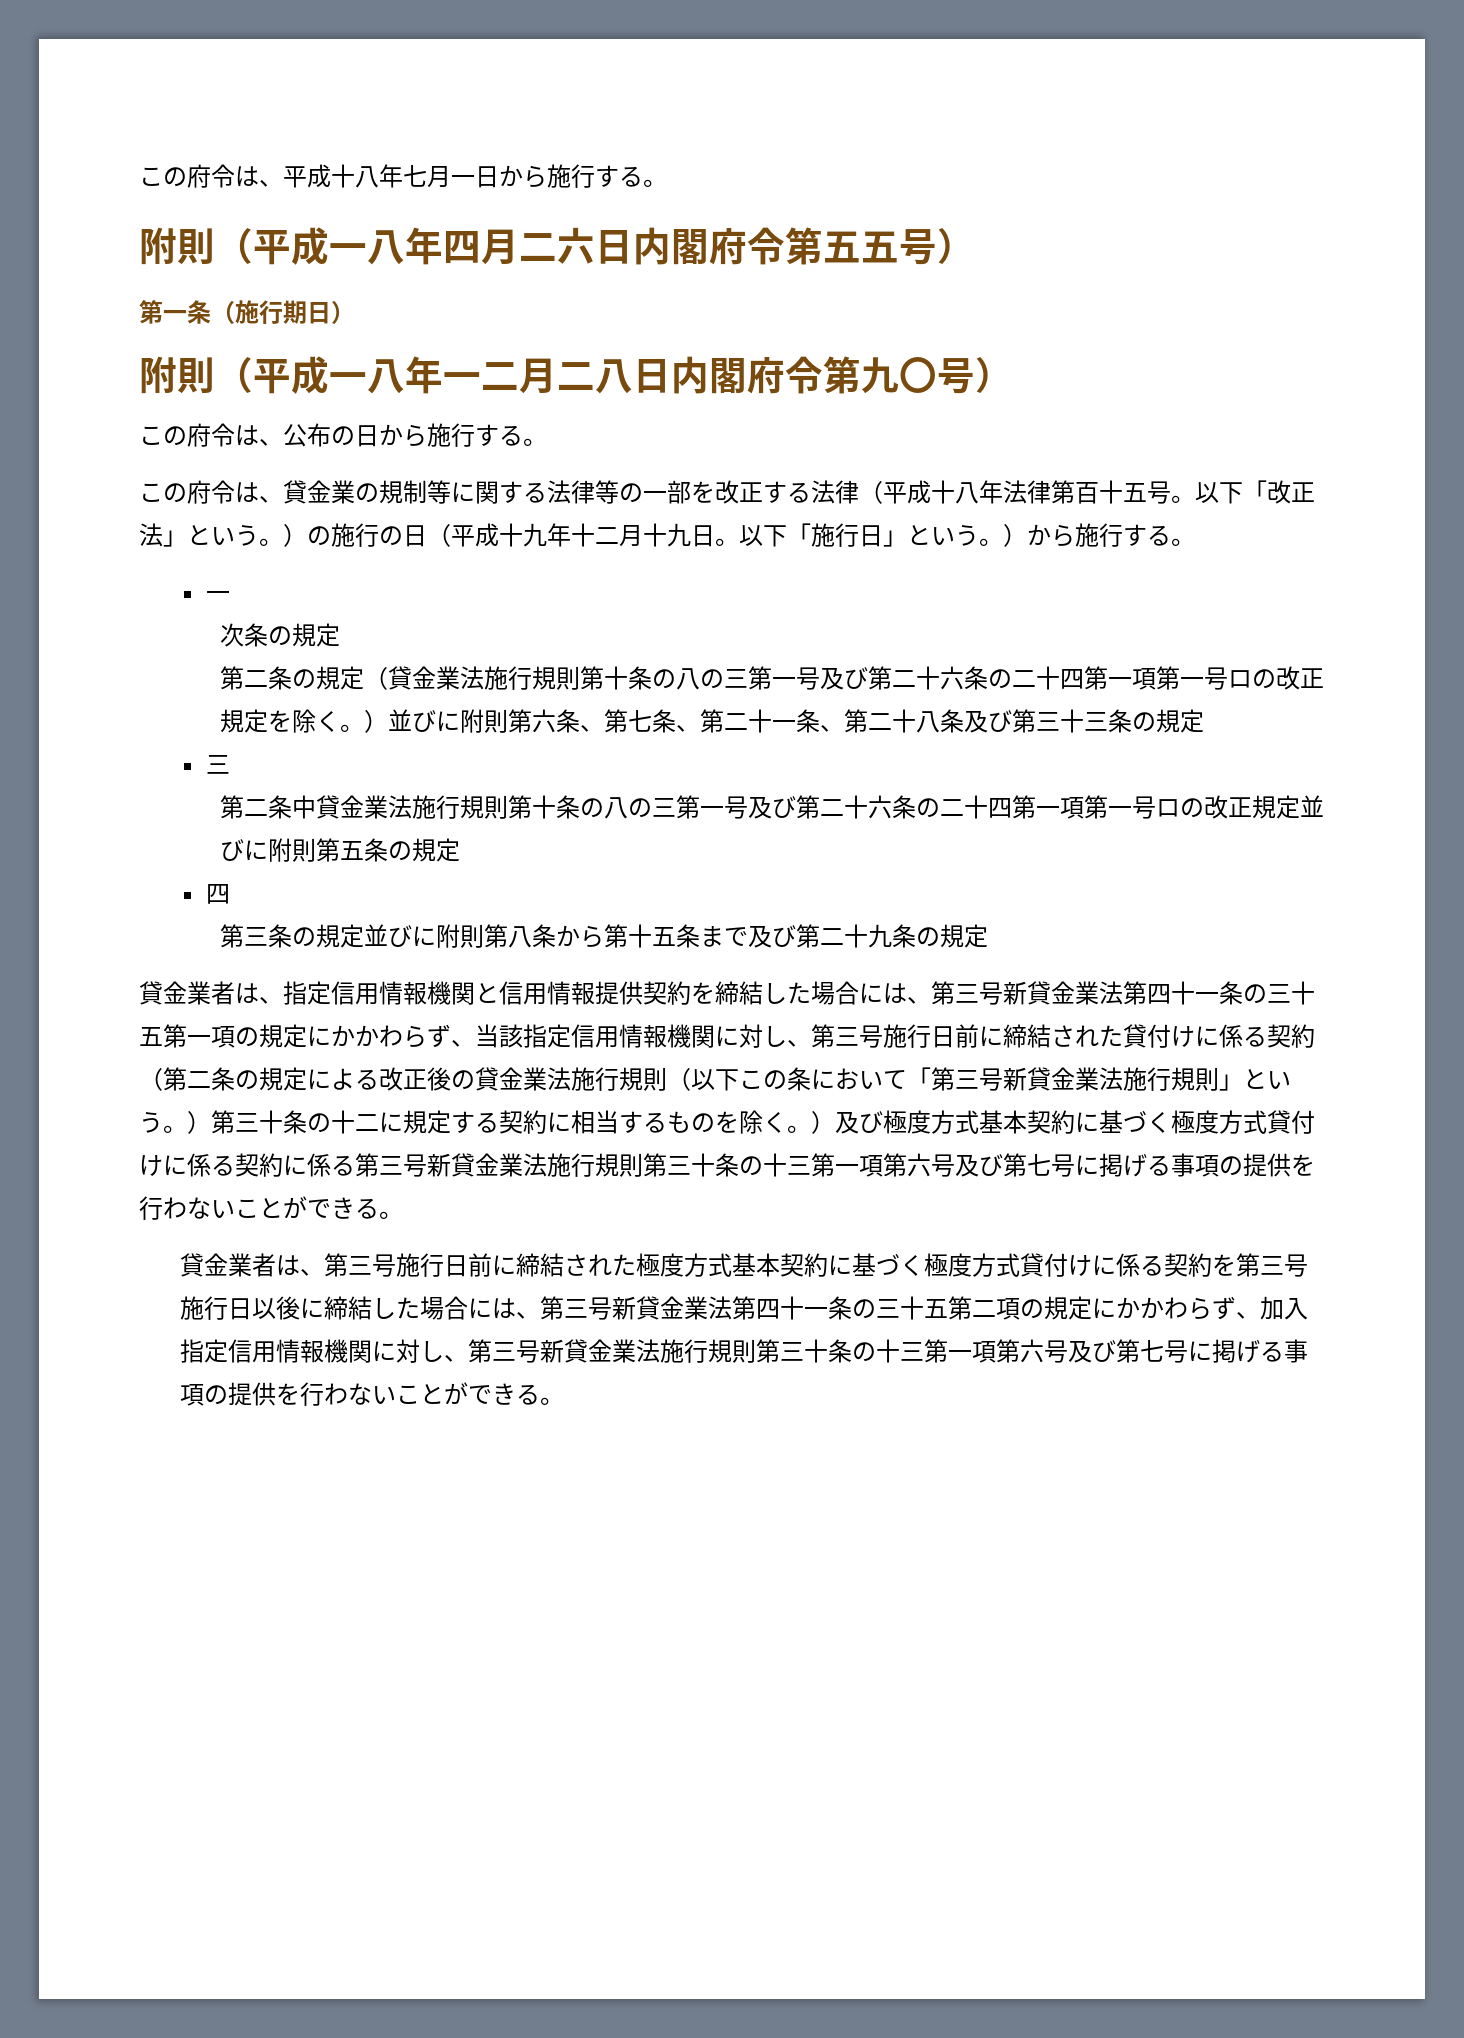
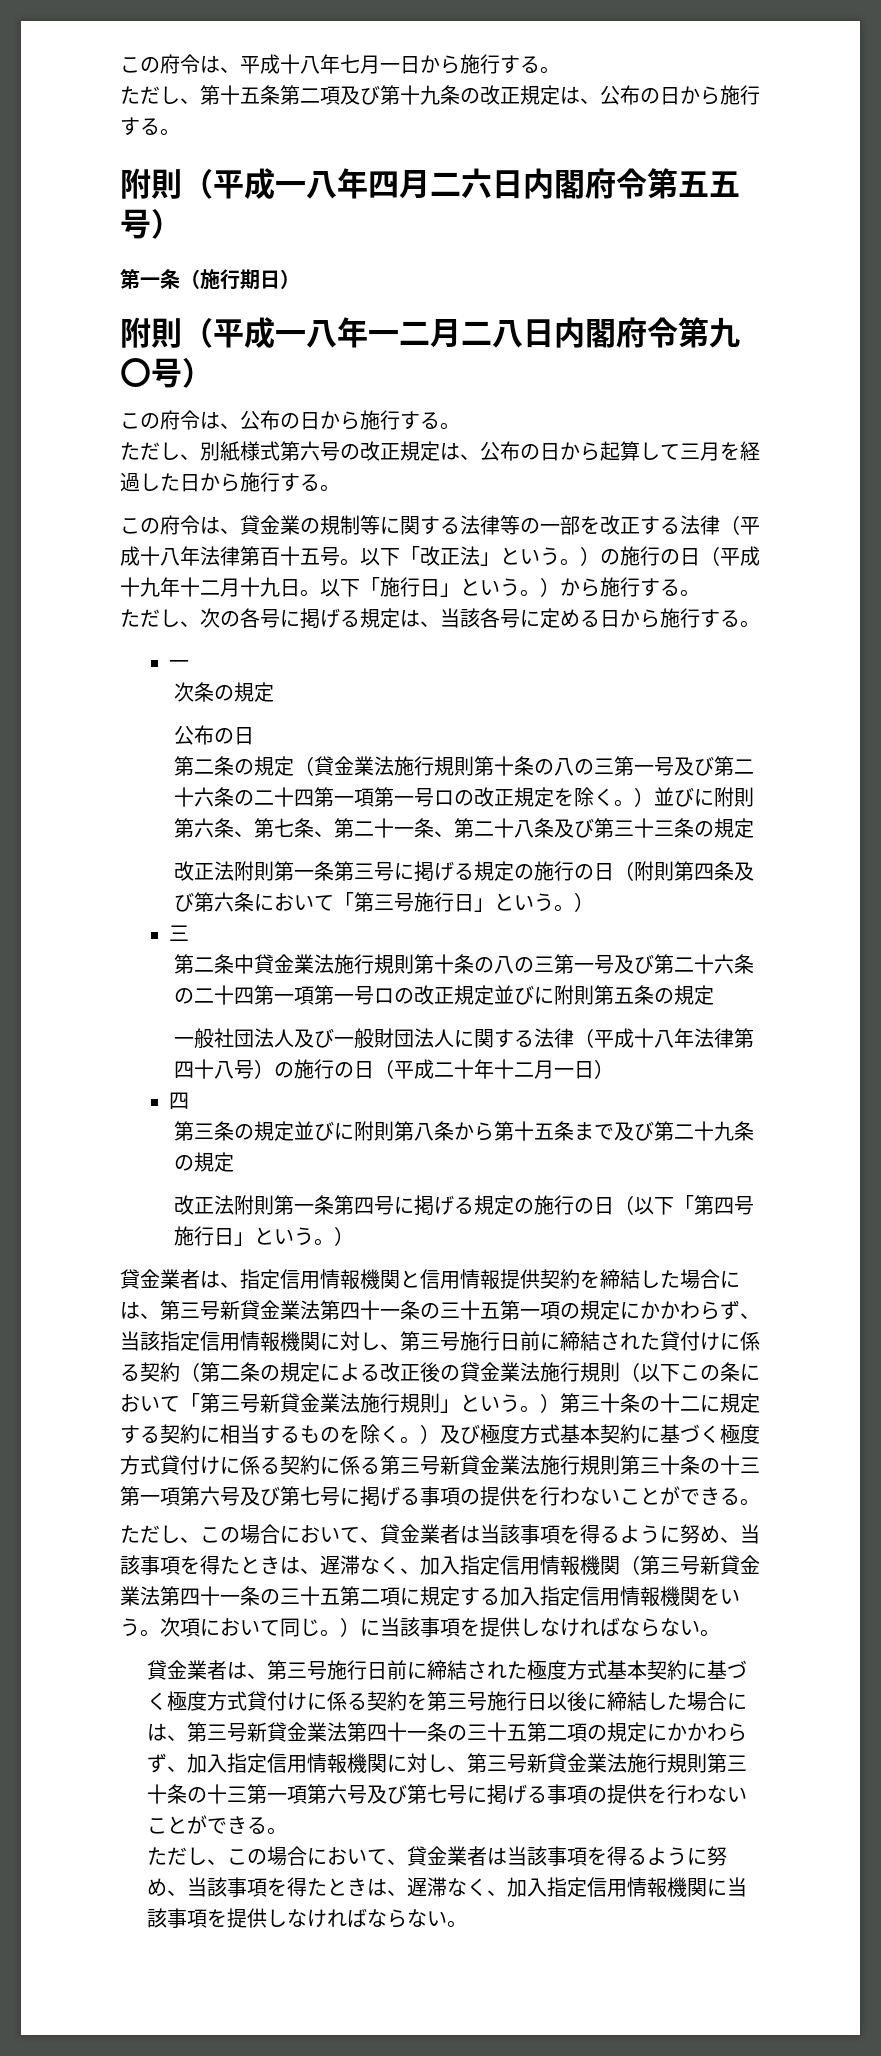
+ ただし、第十五条第二項及び第十九条の改正規定は、公布の日から施行する。
+ ただし、別紙様式第六号の改正規定は、公布の日から起算して三月を経過した日から施行する。
+ ただし、次の各号に掲げる規定は、当該各号に定める日から施行する。
  次条の規定
+ 公布の日
+ 改正法附則第一条第三号に掲げる規定の施行の日（附則第四条及び第六条において「第三号施行日」という。）
+ 一般社団法人及び一般財団法人に関する法律（平成十八年法律第四十八号）の施行の日（平成二十年十二月一日）
+ 改正法附則第一条第四号に掲げる規定の施行の日（以下「第四号施行日」という。）
+ ただし、この場合において、貸金業者は当該事項を得るように努め、当該事項を得たときは、遅滞なく、加入指定信用情報機関（第三号新貸金業法第四十一条の三十五第二項に規定する加入指定信用情報機関をいう。次項において同じ。）に当該事項を提供しなければならない。
+ ただし、この場合において、貸金業者は当該事項を得るように努め、当該事項を得たときは、遅滞なく、加入指定信用情報機関に当該事項を提供しなければならない。

